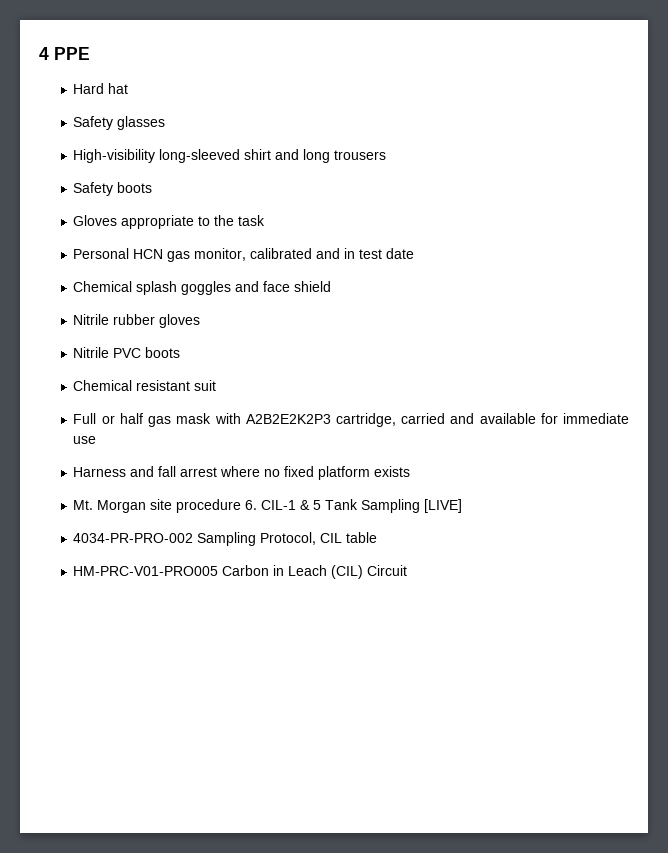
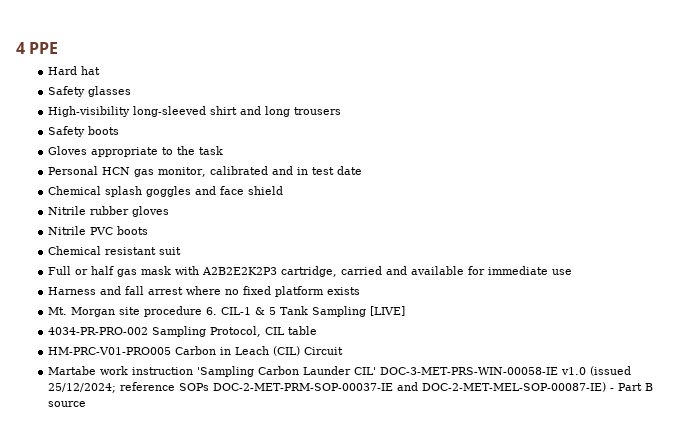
+ Martabe work instruction 'Sampling Carbon Launder CIL' DOC-3-MET-PRS-WIN-00058-IE v1.0 (issued 25/12/2024; reference SOPs DOC-2-MET-PRM-SOP-00037-IE and DOC-2-MET-MEL-SOP-00087-IE) - Part B source

